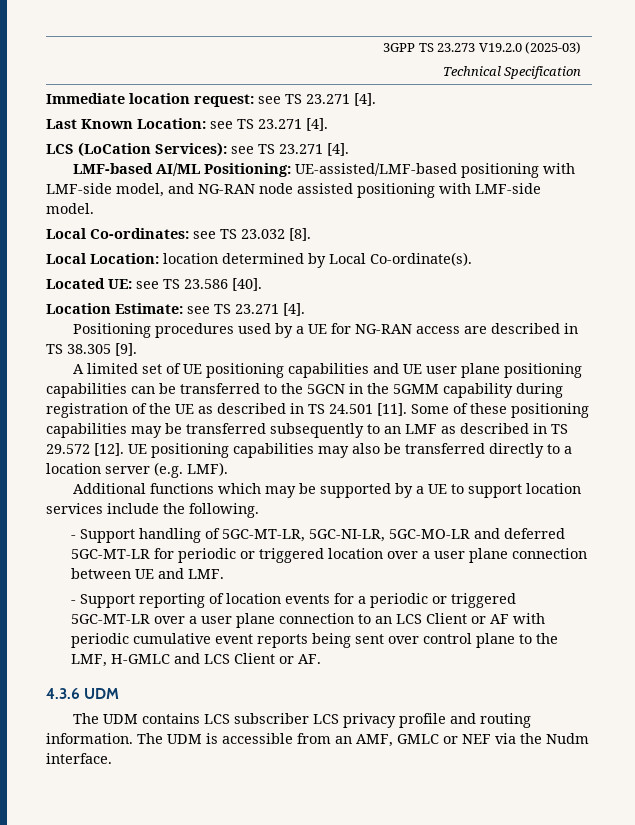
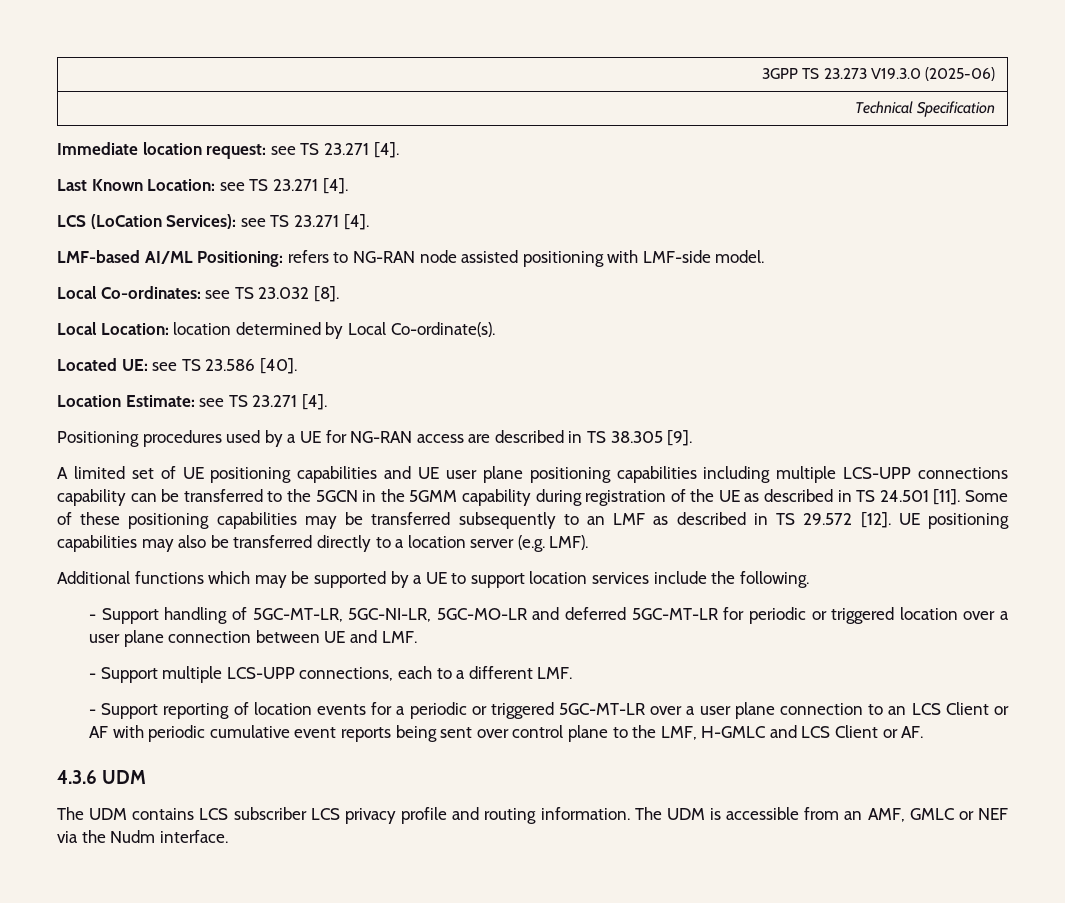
- 3GPP TS 23.273 V19.2.0 (2025-03)
+ 3GPP TS 23.273 V19.3.0 (2025-06)
- LMF-based AI/ML Positioning: UE-assisted/LMF-based positioning with LMF-side model, and NG-RAN node assisted positioning with LMF-side model.
+ LMF-based AI/ML Positioning: refers to NG-RAN node assisted positioning with LMF-side model.
- A limited set of UE positioning capabilities and UE user plane positioning capabilities can be transferred to the 5GCN in the 5GMM capability during registration of the UE as described in TS 24.501 [11].
+ A limited set of UE positioning capabilities and UE user plane positioning capabilities including multiple LCS-UPP connections capability can be transferred to the 5GCN in the 5GMM capability during registration of the UE as described in TS 24.501 [11].
+ - Support multiple LCS-UPP connections, each to a different LMF.

